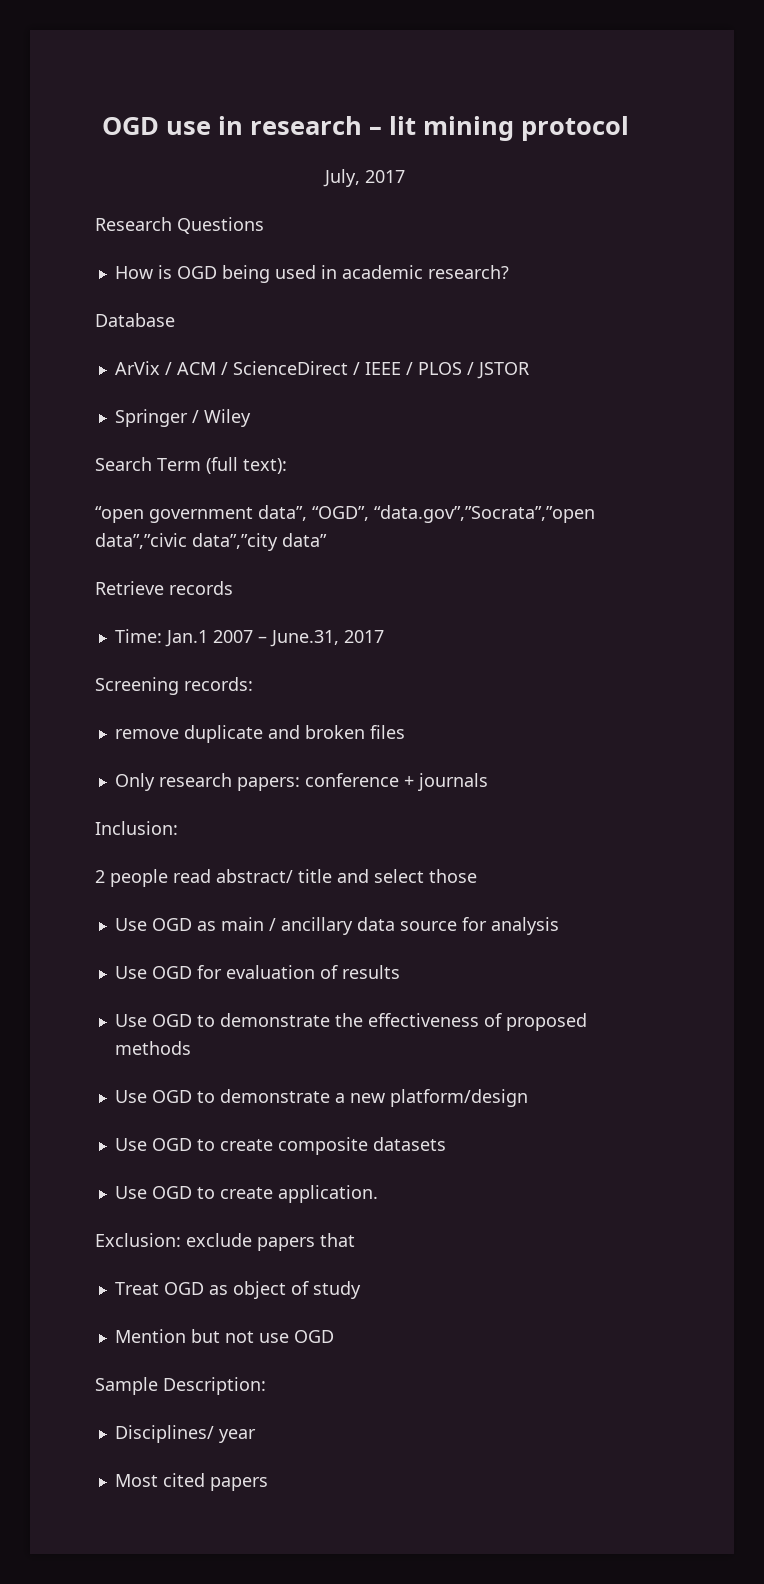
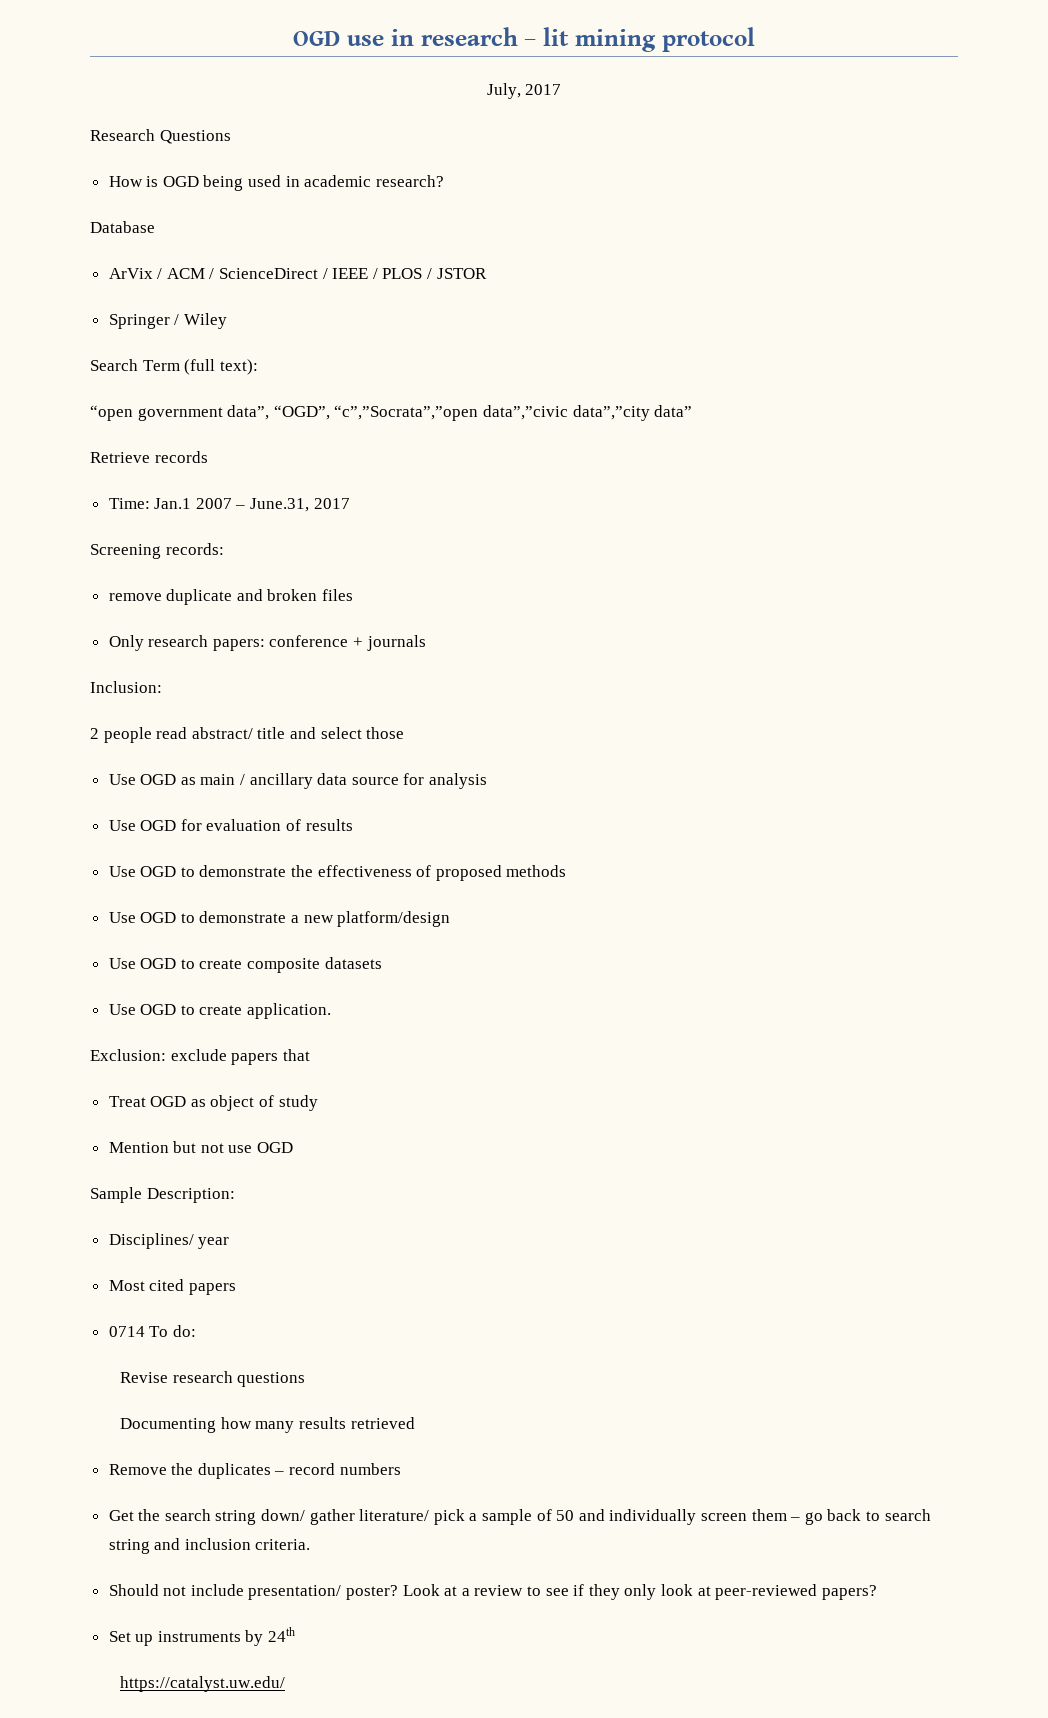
- “open government data”, “OGD”, “data.gov”,”Socrata”,”open data”,”civic data”,”city data”
+ “open government data”, “OGD”, “c”,”Socrata”,”open data”,”civic data”,”city data”
+ 0714 To do:
+ Revise research questions
+ Documenting how many results retrieved
+ Remove the duplicates – record numbers
+ Get the search string down/ gather literature/ pick a sample of 50 and individually screen them – go back to search string and inclusion criteria.
+ Should not include presentation/ poster? Look at a review to see if they only look at peer-reviewed papers?
+ Set up instruments by 24th
+ https://catalyst.uw.edu/

